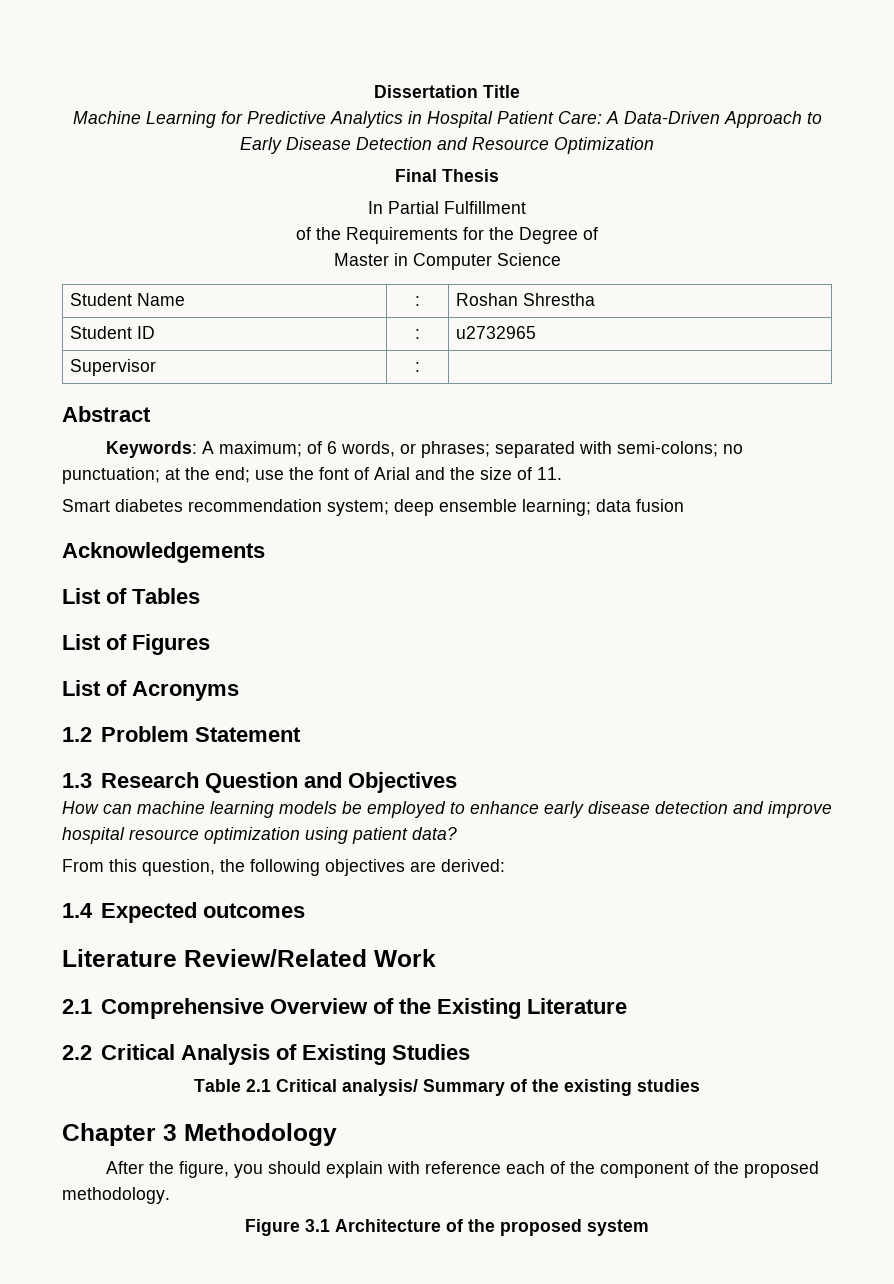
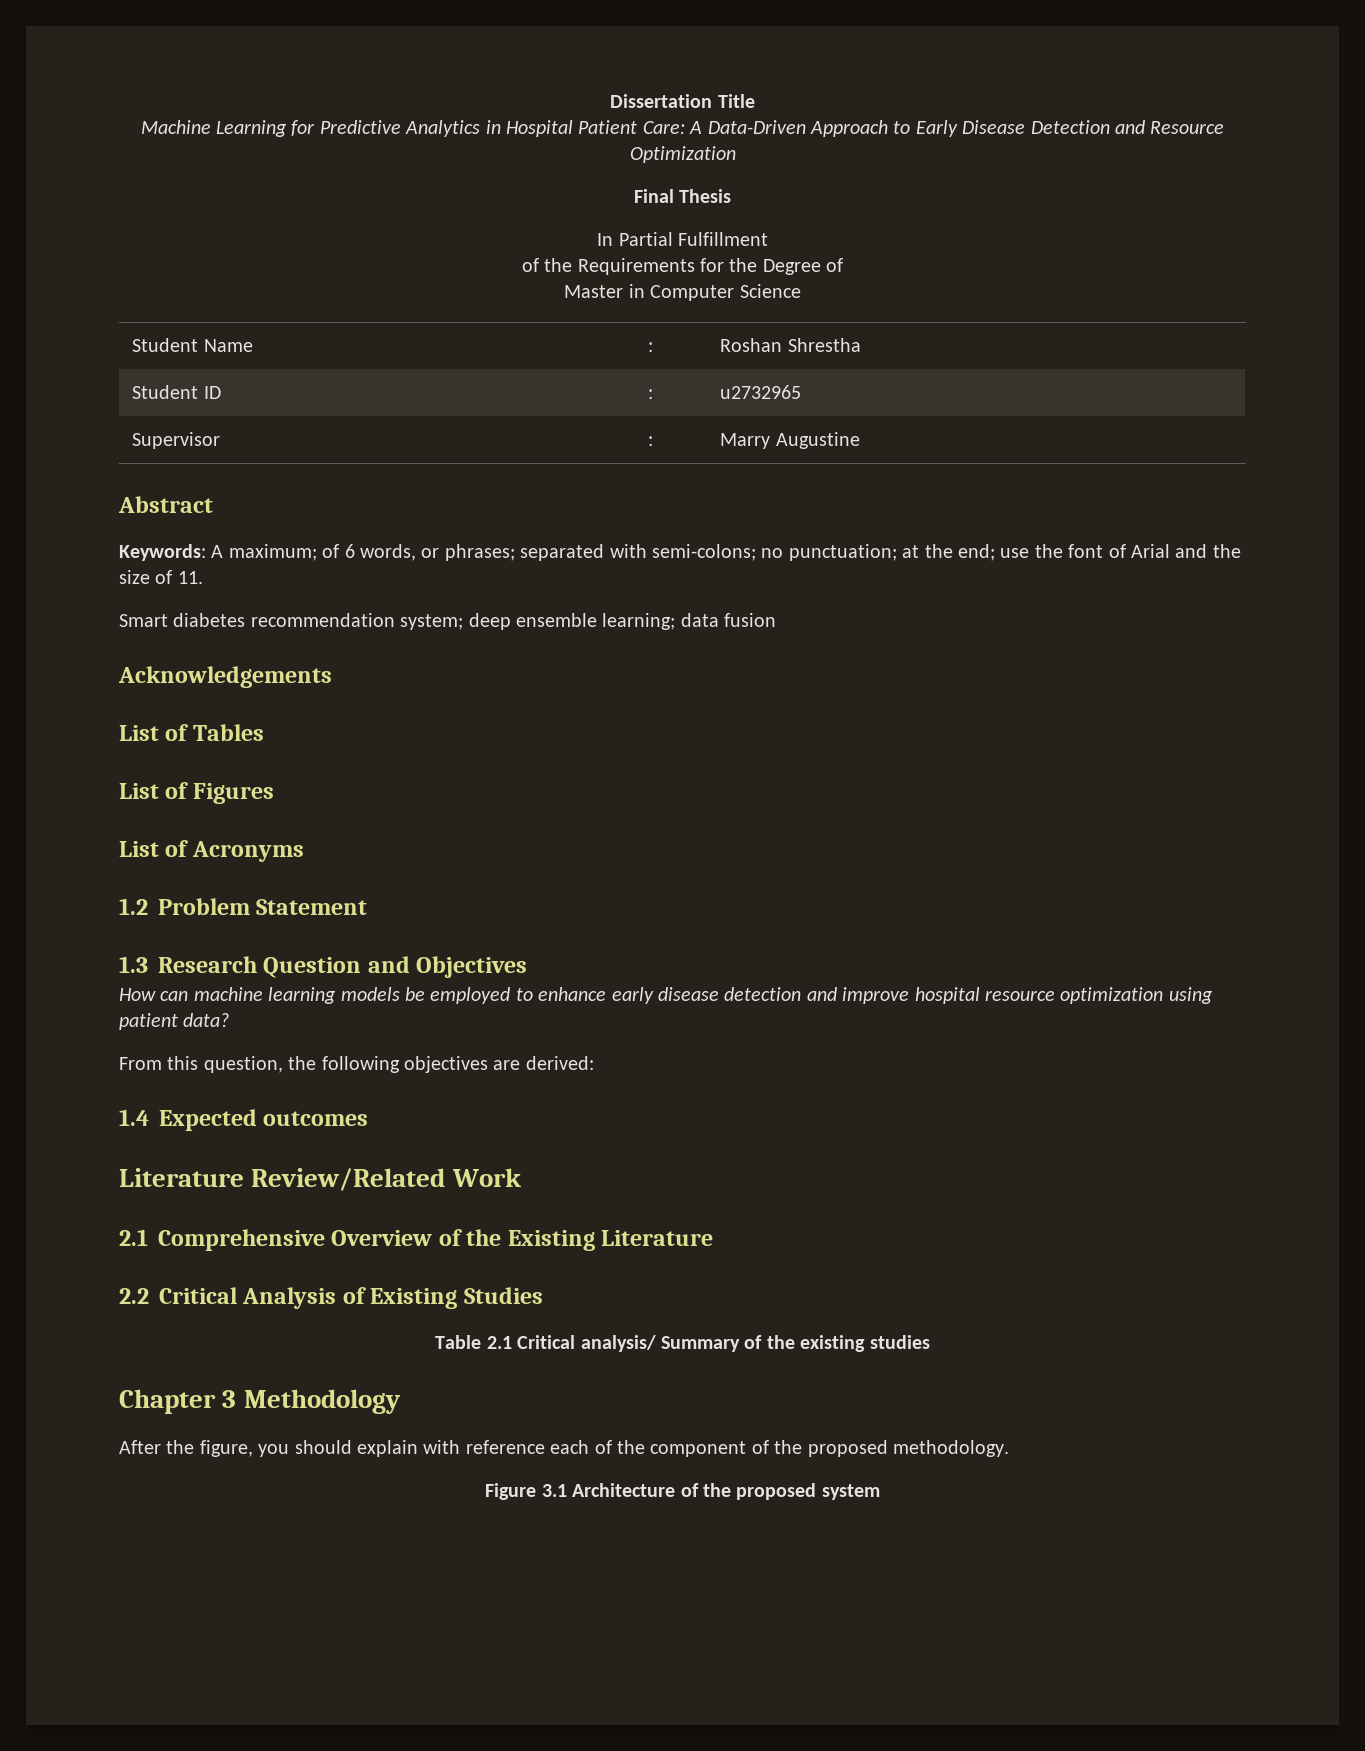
- Supervisor | : |
+ Supervisor | : | Marry Augustine

